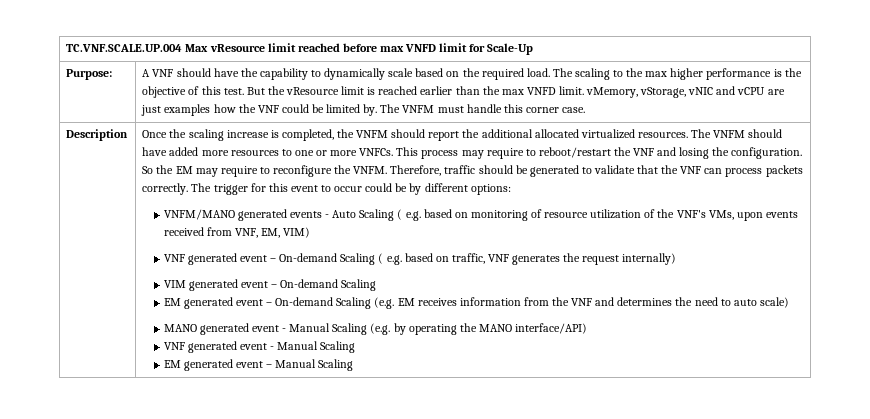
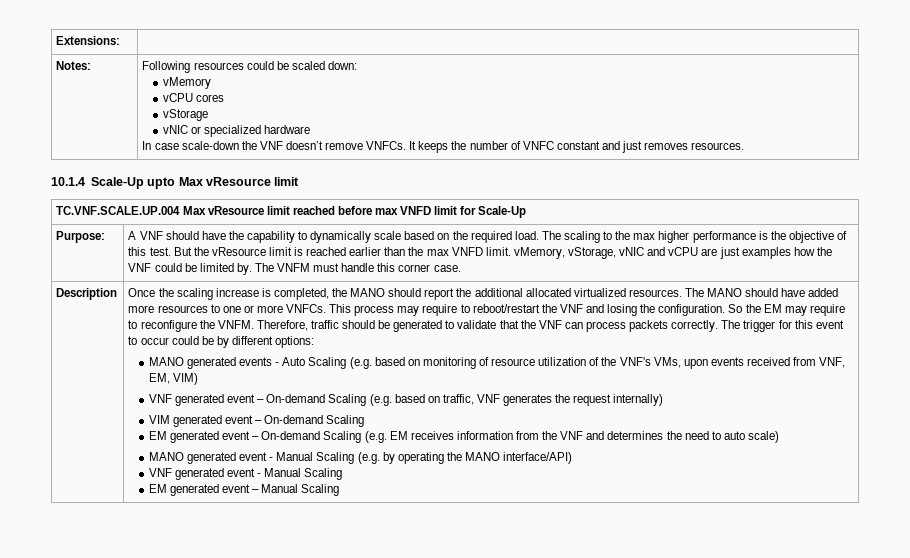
+ Extensions: |
+ Notes: | Following resources could be scaled down:
+ vMemory
+ vCPU cores
+ vStorage
+ vNIC or specialized hardware
+ In case scale-down the VNF doesn’t remove VNFCs. It keeps the number of VNFC constant and just removes resources.
+ 10.1.4 Scale-Up upto Max vResource limit
- Once the scaling increase is completed, the VNFM should report the additional allocated virtualized resources.
+ Once the scaling increase is completed, the MANO should report the additional allocated virtualized resources.
- The VNFM should have added more resources to one or more VNFCs.
+ The MANO should have added more resources to one or more VNFCs.
- VNFM/MANO generated events - Auto Scaling ( e.g. based on monitoring of resource utilization of the VNF's VMs, upon events received from VNF, EM, VIM)
+ MANO generated events - Auto Scaling (e.g. based on monitoring of resource utilization of the VNF's VMs, upon events received from VNF, EM, VIM)
- VNF generated event – On-demand Scaling ( e.g. based on traffic, VNF generates the request internally)
+ VNF generated event – On-demand Scaling (e.g. based on traffic, VNF generates the request internally)

